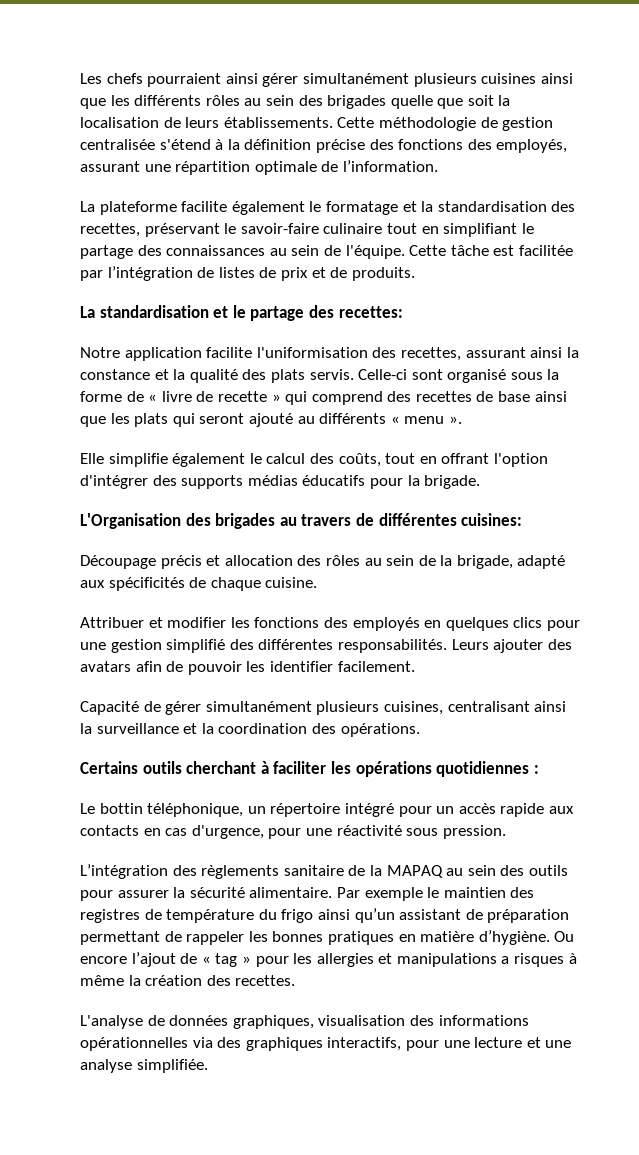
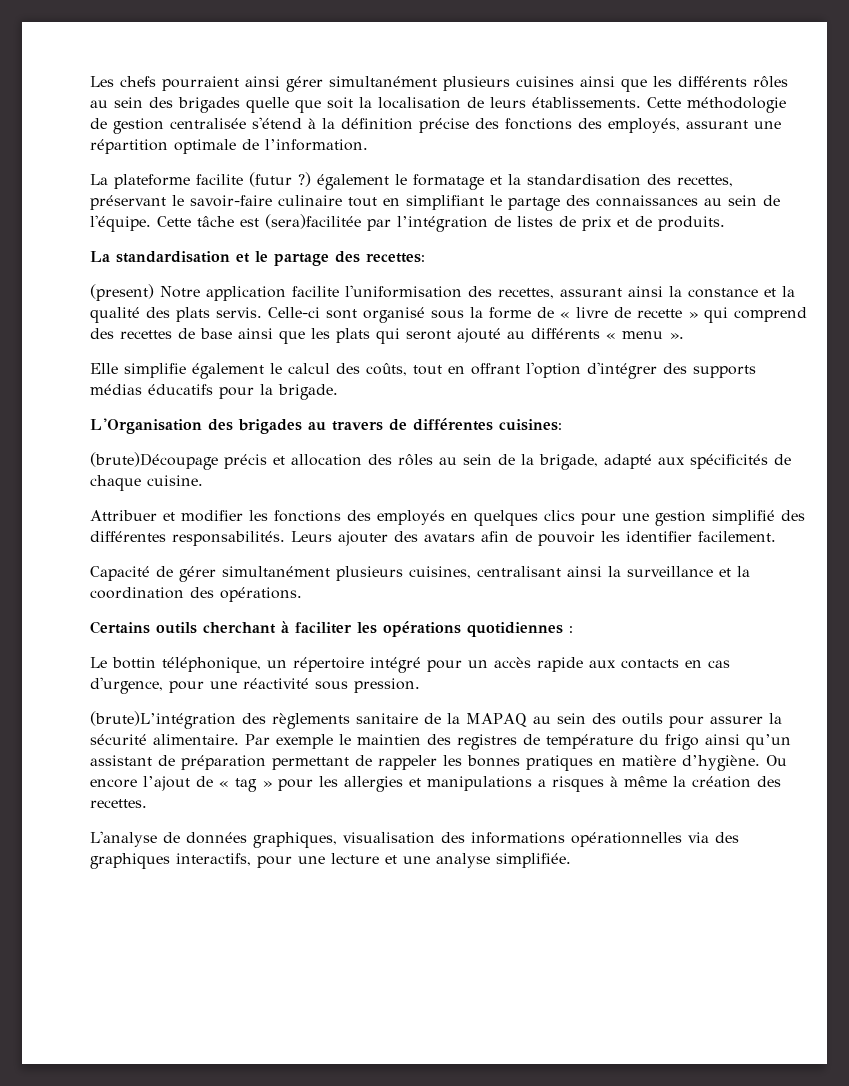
- La plateforme facilite également le formatage et la standardisation des recettes, préservant le savoir-faire culinaire tout en simplifiant le partage des connaissances au sein de l'équipe.
+ La plateforme facilite (futur ?) également le formatage et la standardisation des recettes, préservant le savoir-faire culinaire tout en simplifiant le partage des connaissances au sein de l'équipe.
- Cette tâche est facilitée par l’intégration de listes de prix et de produits.
+ Cette tâche est (sera)facilitée par l’intégration de listes de prix et de produits.
- Notre application facilite l'uniformisation des recettes, assurant ainsi la constance et la qualité des plats servis.
+ (present) Notre application facilite l'uniformisation des recettes, assurant ainsi la constance et la qualité des plats servis.
- Découpage précis et allocation des rôles au sein de la brigade, adapté aux spécificités de chaque cuisine.
+ (brute)Découpage précis et allocation des rôles au sein de la brigade, adapté aux spécificités de chaque cuisine.
- L’intégration des règlements sanitaire de la MAPAQ au sein des outils pour assurer la sécurité alimentaire.
+ (brute)L’intégration des règlements sanitaire de la MAPAQ au sein des outils pour assurer la sécurité alimentaire.

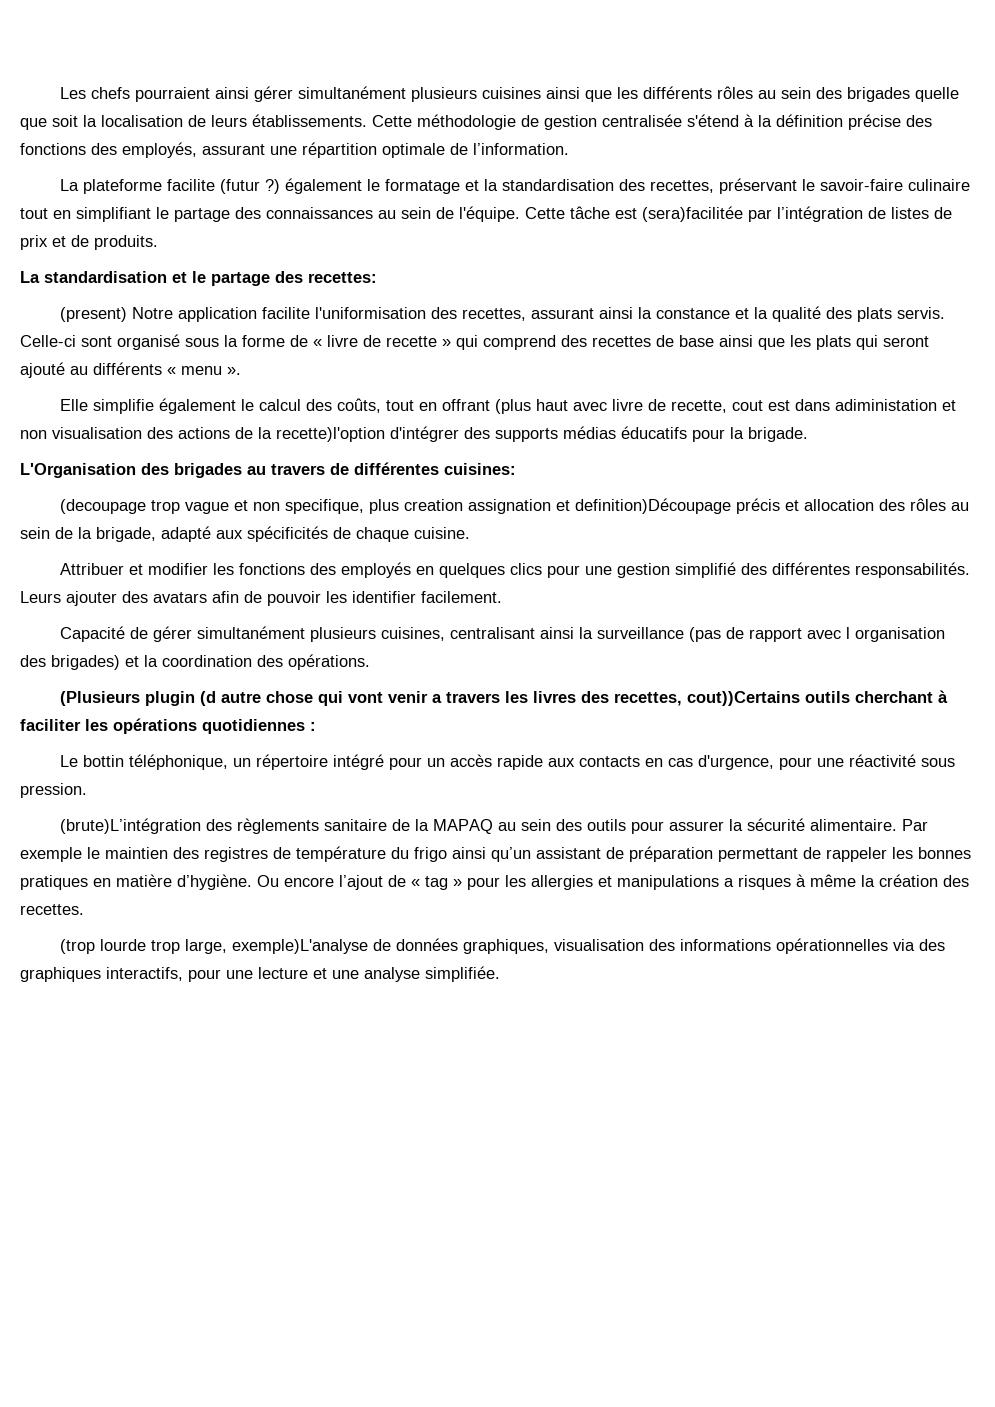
- Elle simplifie également le calcul des coûts, tout en offrant l'option d'intégrer des supports médias éducatifs pour la brigade.
+ Elle simplifie également le calcul des coûts, tout en offrant (plus haut avec livre de recette, cout est dans adiministation et non visualisation des actions de la recette)l'option d'intégrer des supports médias éducatifs pour la brigade.
- (brute)Découpage précis et allocation des rôles au sein de la brigade, adapté aux spécificités de chaque cuisine.
+ (decoupage trop vague et non specifique, plus creation assignation et definition)Découpage précis et allocation des rôles au sein de la brigade, adapté aux spécificités de chaque cuisine.
- Capacité de gérer simultanément plusieurs cuisines, centralisant ainsi la surveillance et la coordination des opérations.
+ Capacité de gérer simultanément plusieurs cuisines, centralisant ainsi la surveillance (pas de rapport avec l organisation des brigades) et la coordination des opérations.
- Certains outils cherchant à faciliter les opérations quotidiennes :
+ (Plusieurs plugin (d autre chose qui vont venir a travers les livres des recettes, cout))Certains outils cherchant à faciliter les opérations quotidiennes :
- L'analyse de données graphiques, visualisation des informations opérationnelles via des graphiques interactifs, pour une lecture et une analyse simplifiée.
+ (trop lourde trop large, exemple)L'analyse de données graphiques, visualisation des informations opérationnelles via des graphiques interactifs, pour une lecture et une analyse simplifiée.

